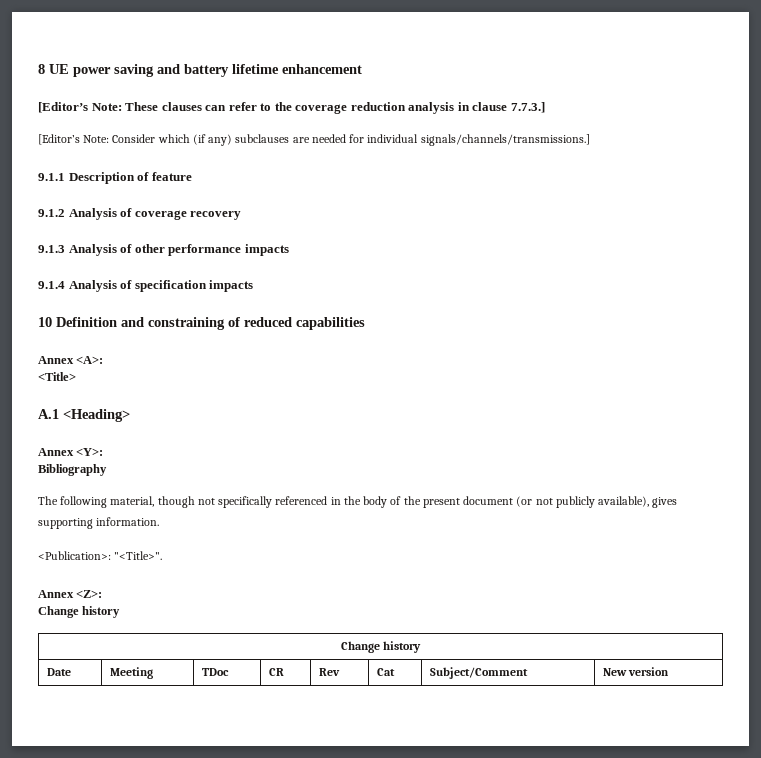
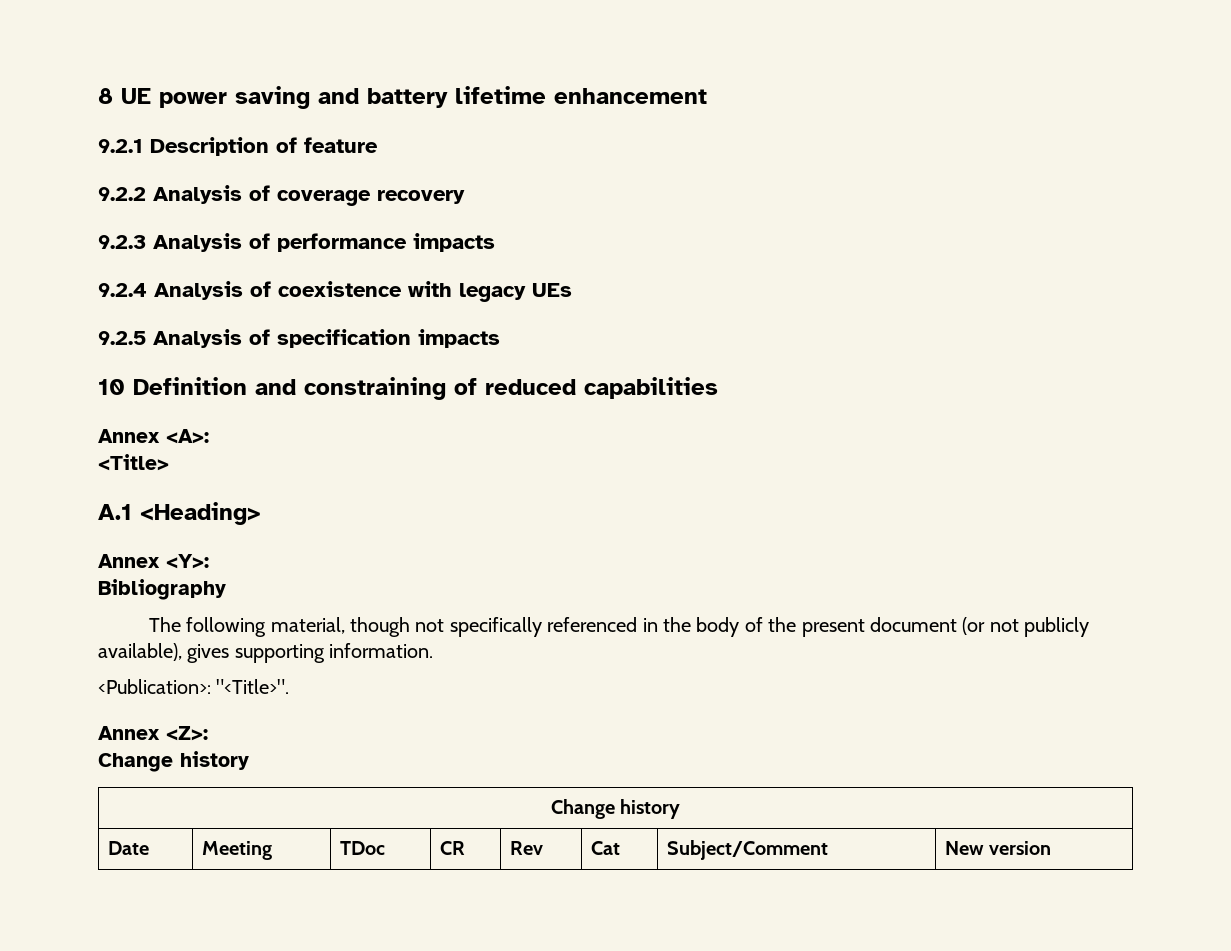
- [Editor’s Note: These clauses can refer to the coverage reduction analysis in clause 7.7.3.]
- [Editor’s Note: Consider which (if any) subclauses are needed for individual signals/channels/transmissions.]
- 9.1.1 Description of feature
+ 9.2.1 Description of feature
- 9.1.2 Analysis of coverage recovery
+ 9.2.2 Analysis of coverage recovery
- 9.1.3 Analysis of other performance impacts
+ 9.2.3 Analysis of performance impacts
- 9.1.4 Analysis of specification impacts
+ 9.2.4 Analysis of coexistence with legacy UEs
+ 9.2.5 Analysis of specification impacts

